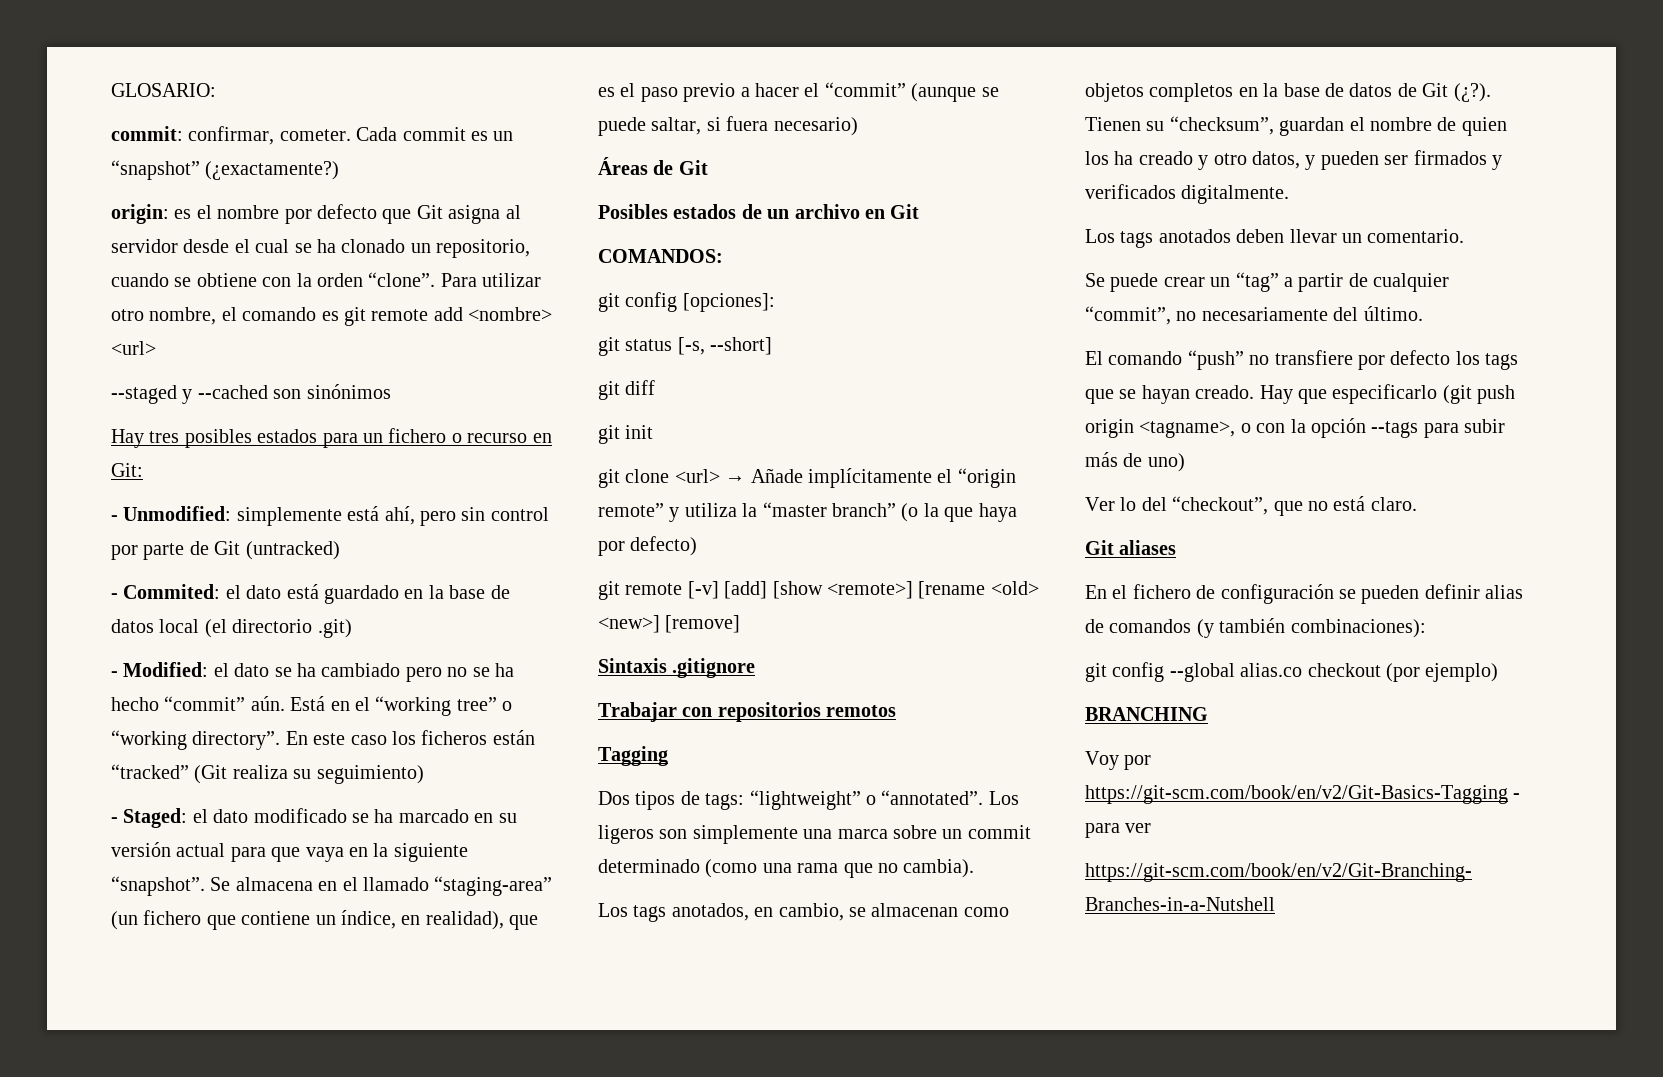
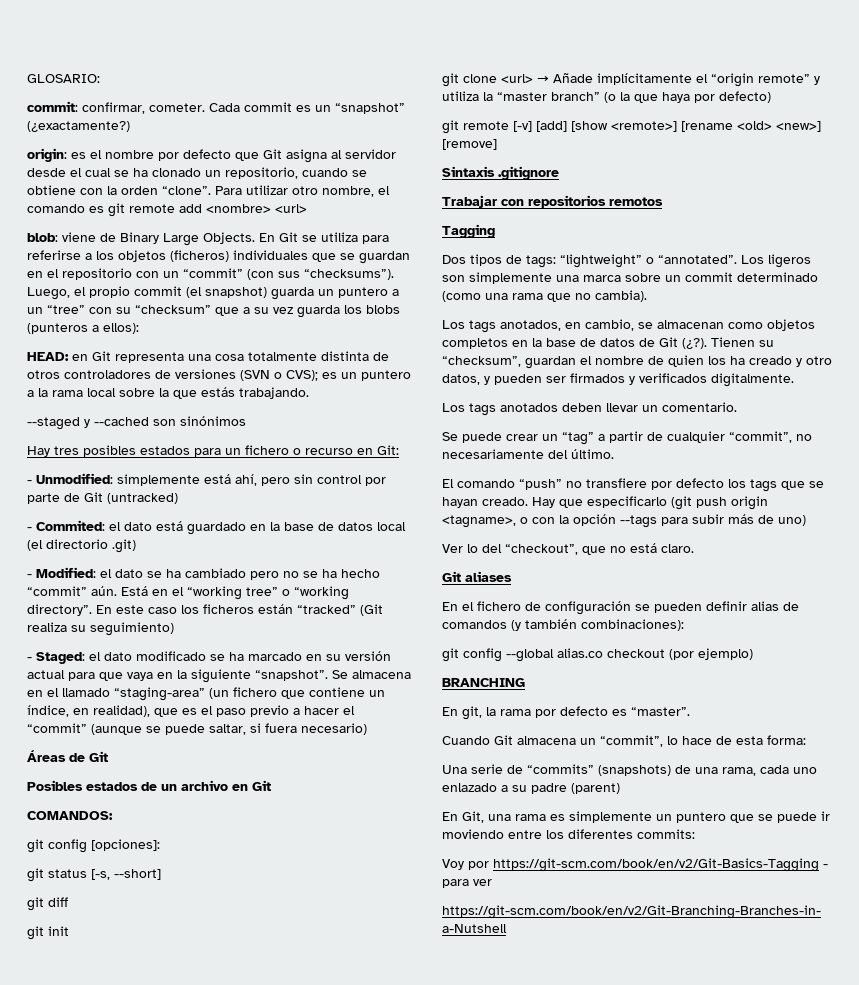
+ blob: viene de Binary Large Objects. En Git se utiliza para referirse a los objetos (ficheros) individuales que se guardan en el repositorio con un “commit” (con sus “checksums”). Luego, el propio commit (el snapshot) guarda un puntero a un “tree” con su “checksum” que a su vez guarda los blobs (punteros a ellos):
+ HEAD: en Git representa una cosa totalmente distinta de otros controladores de versiones (SVN o CVS); es un puntero a la rama local sobre la que estás trabajando.
+ En git, la rama por defecto es “master”.
+ Cuando Git almacena un “commit”, lo hace de esta forma:
+ Una serie de “commits” (snapshots) de una rama, cada uno enlazado a su padre (parent)
+ En Git, una rama es simplemente un puntero que se puede ir moviendo entre los diferentes commits:

